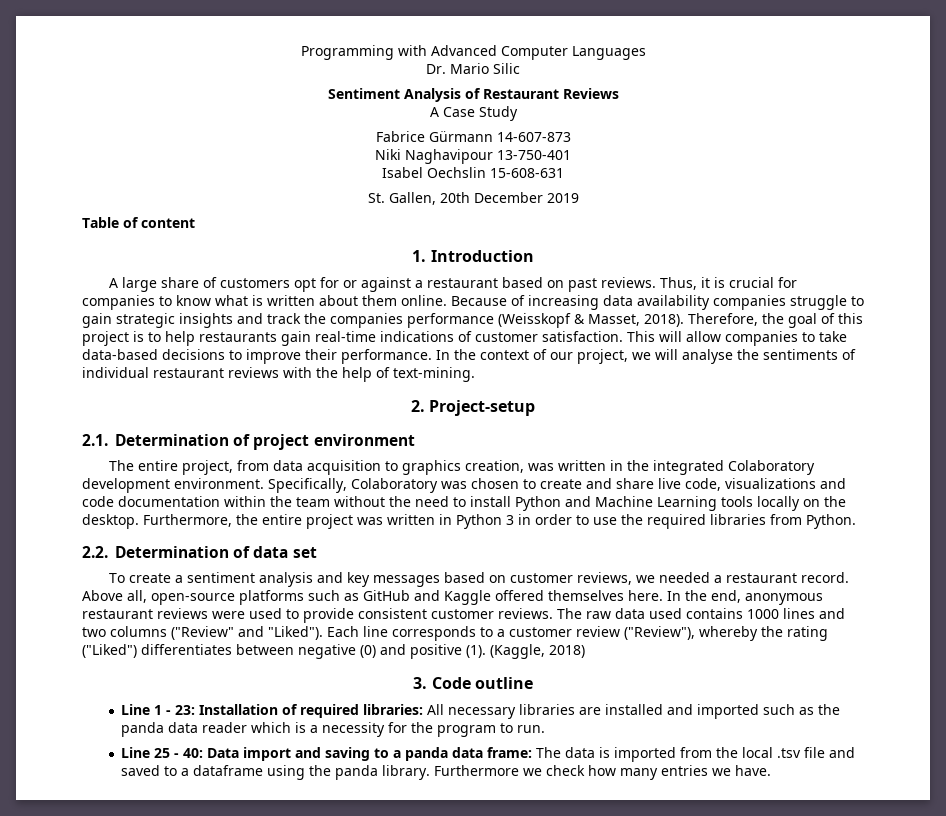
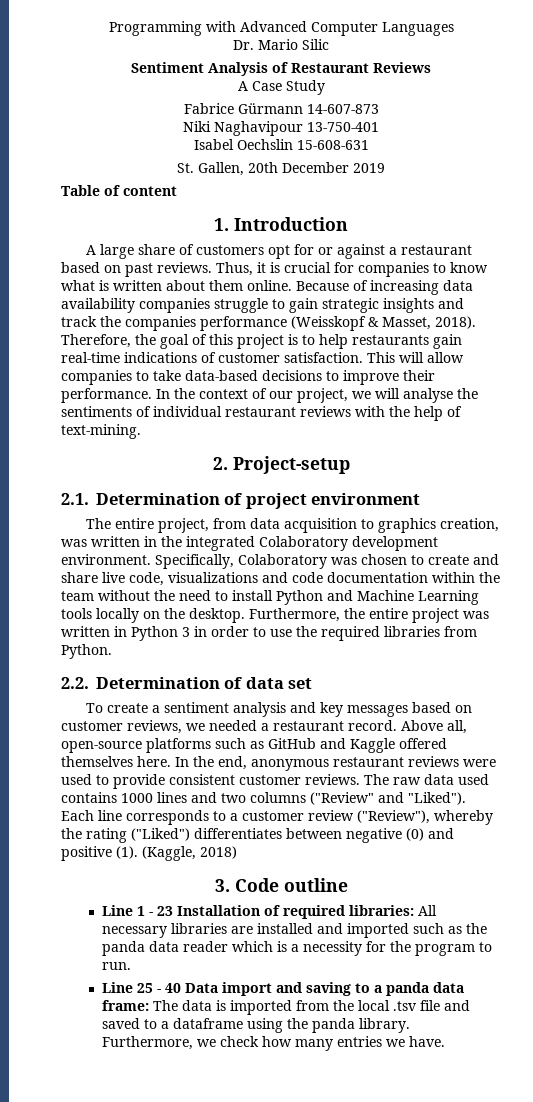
- Line 1 - 23: Installation of required libraries: All necessary libraries are installed and imported such as the panda data reader which is a necessity for the program to run.
+ Line 1 - 23 Installation of required libraries: All necessary libraries are installed and imported such as the panda data reader which is a necessity for the program to run.
- Line 25 - 40: Data import and saving to a panda data frame: The data is imported from the local .tsv file and saved to a dataframe using the panda library.
+ Line 25 - 40 Data import and saving to a panda data frame: The data is imported from the local .tsv file and saved to a dataframe using the panda library.
- Furthermore we check how many entries we have.
+ Furthermore, we check how many entries we have.

